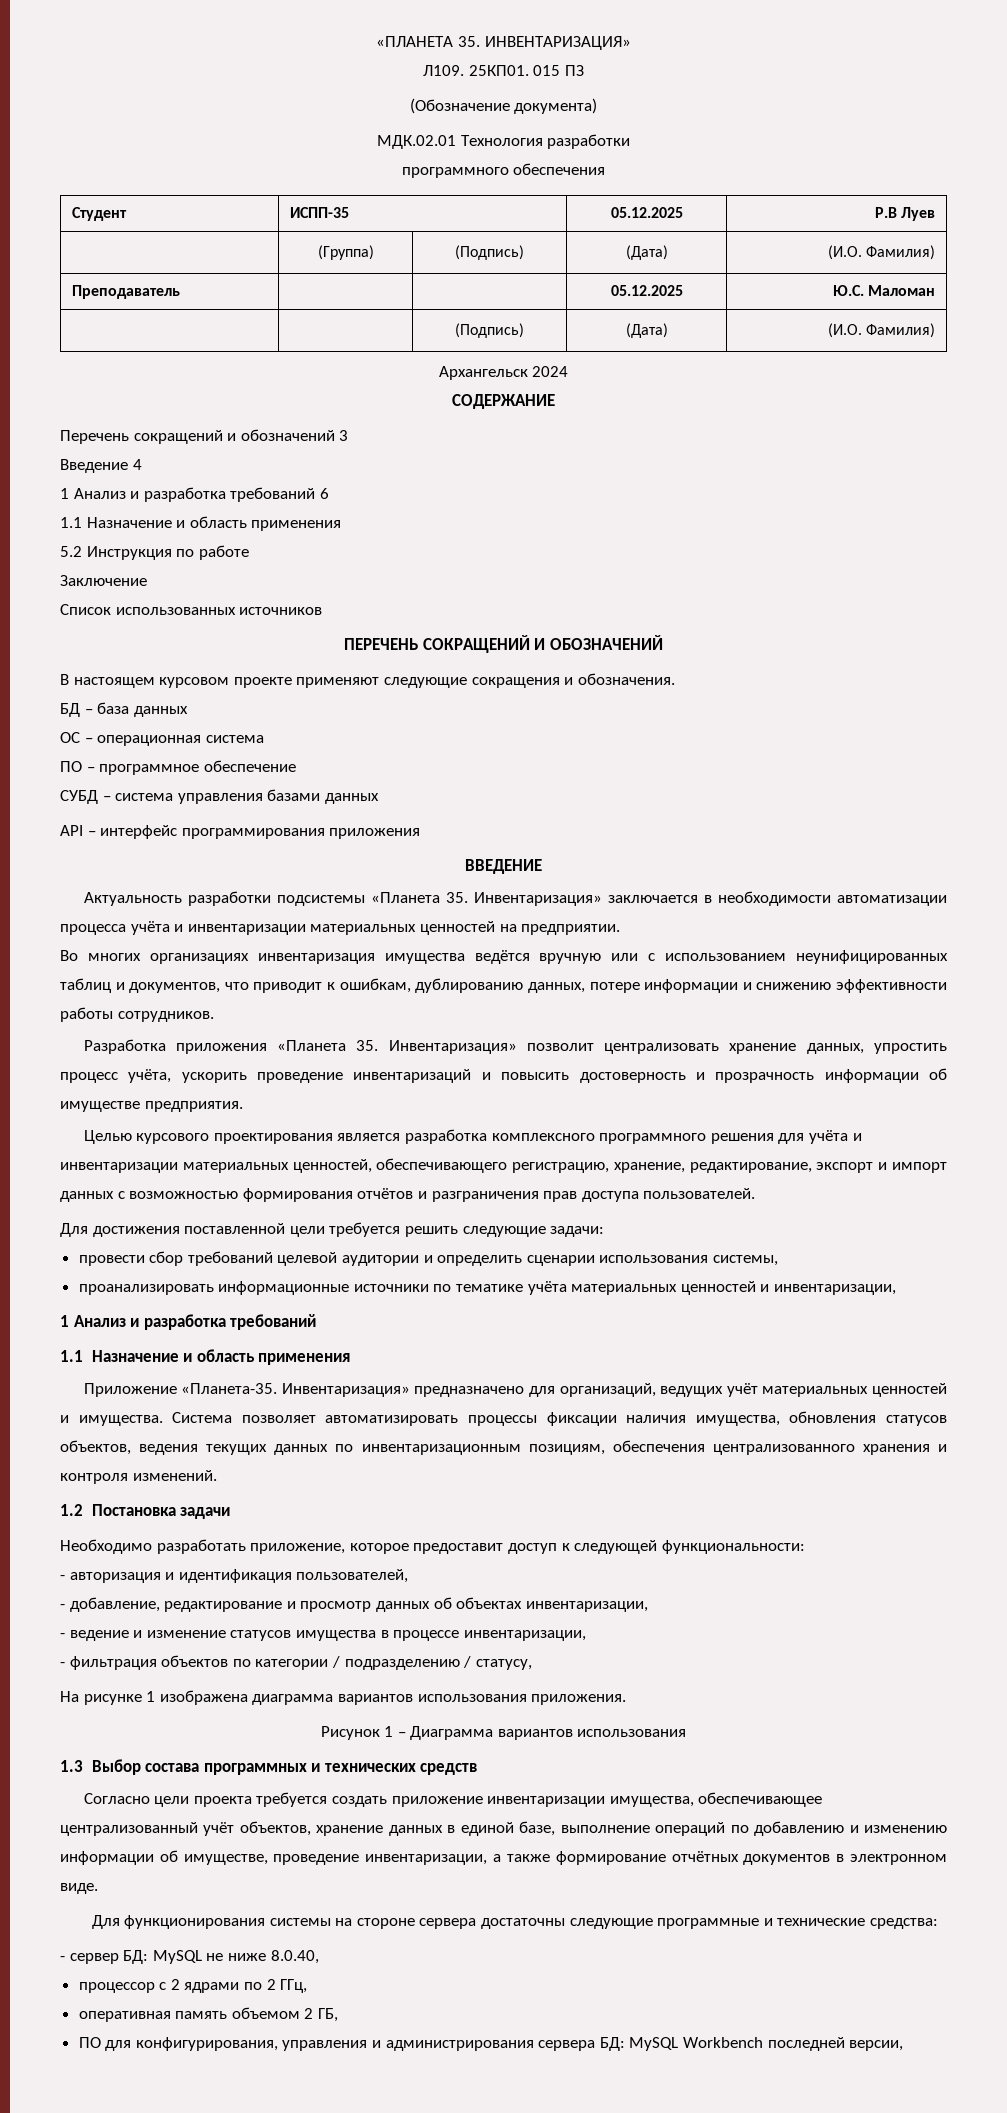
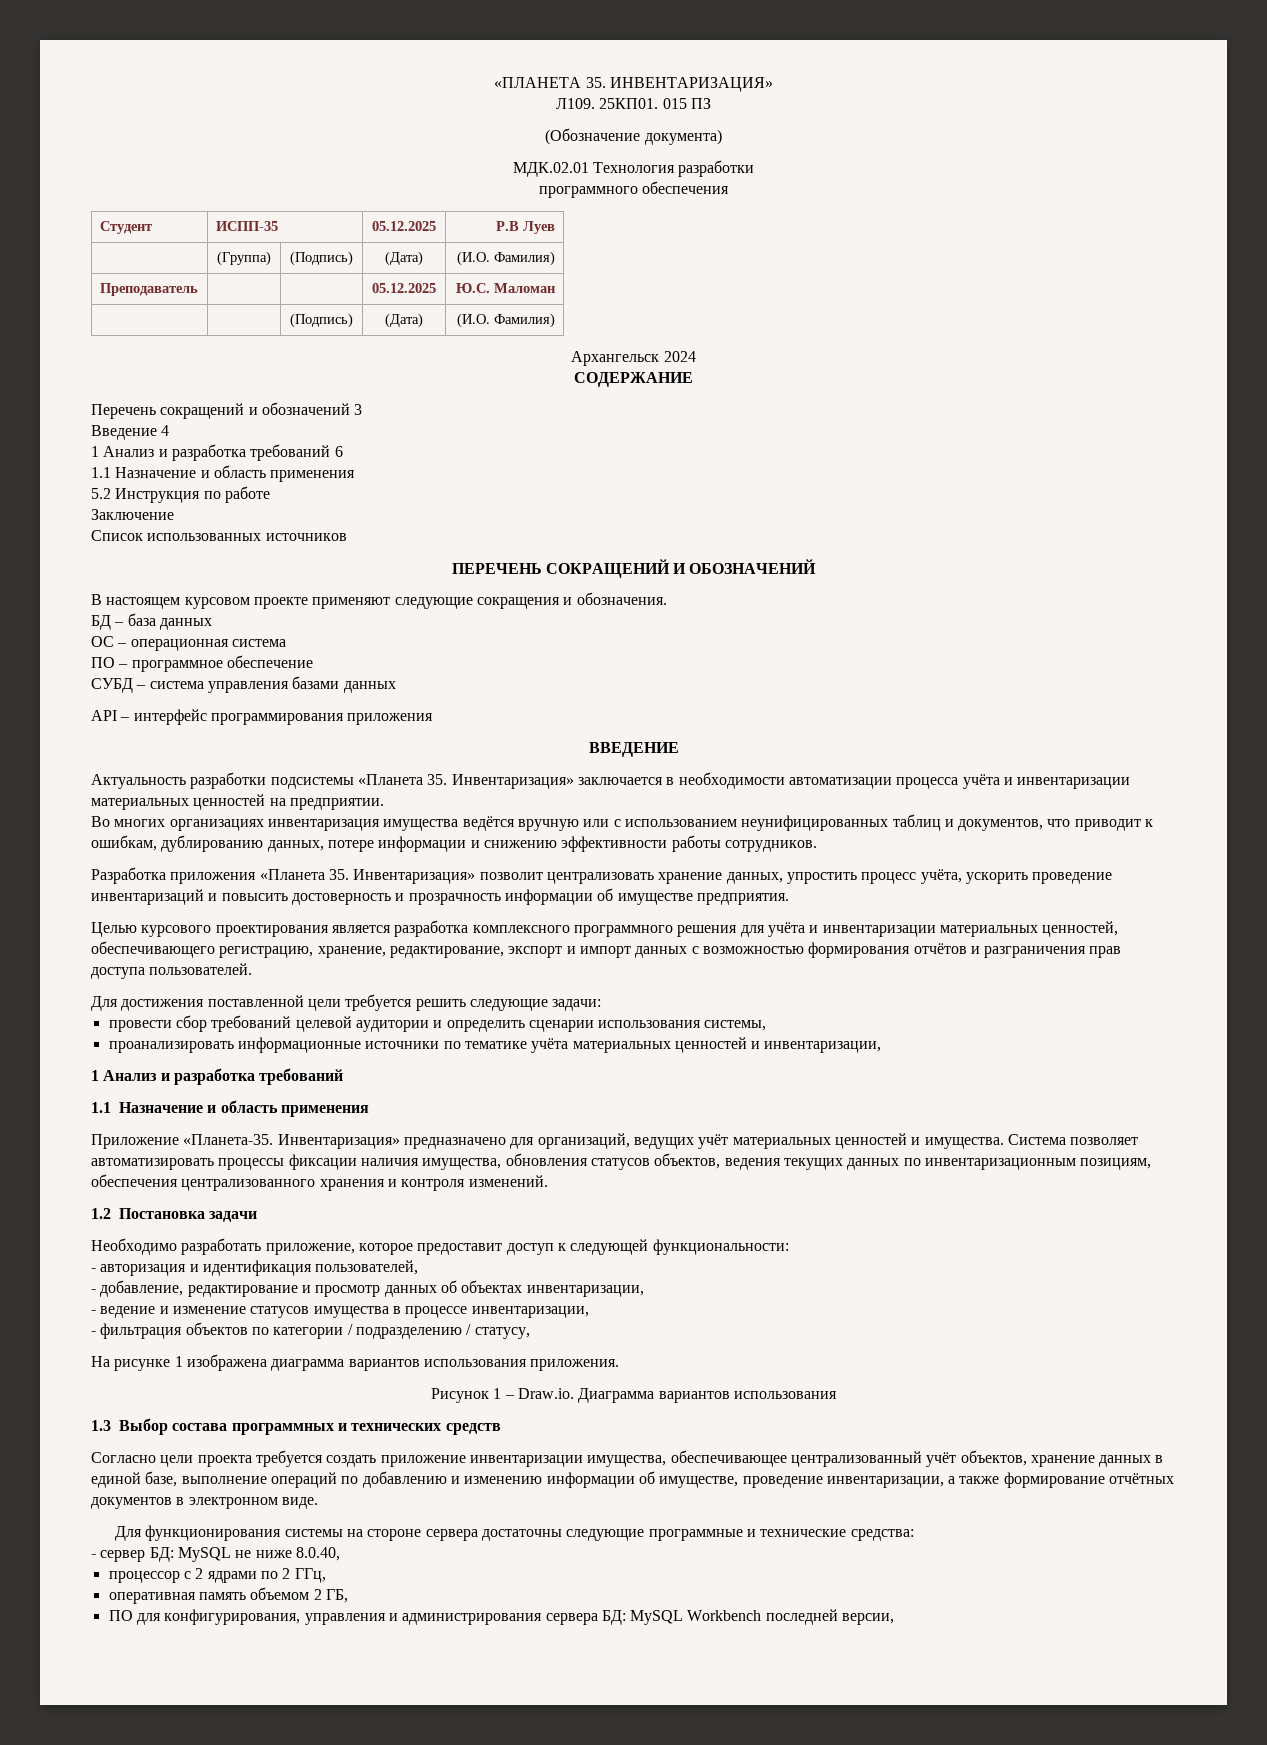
- Рисунок 1 – Диаграмма вариантов использования
+ Рисунок 1 – Draw.io. Диаграмма вариантов использования

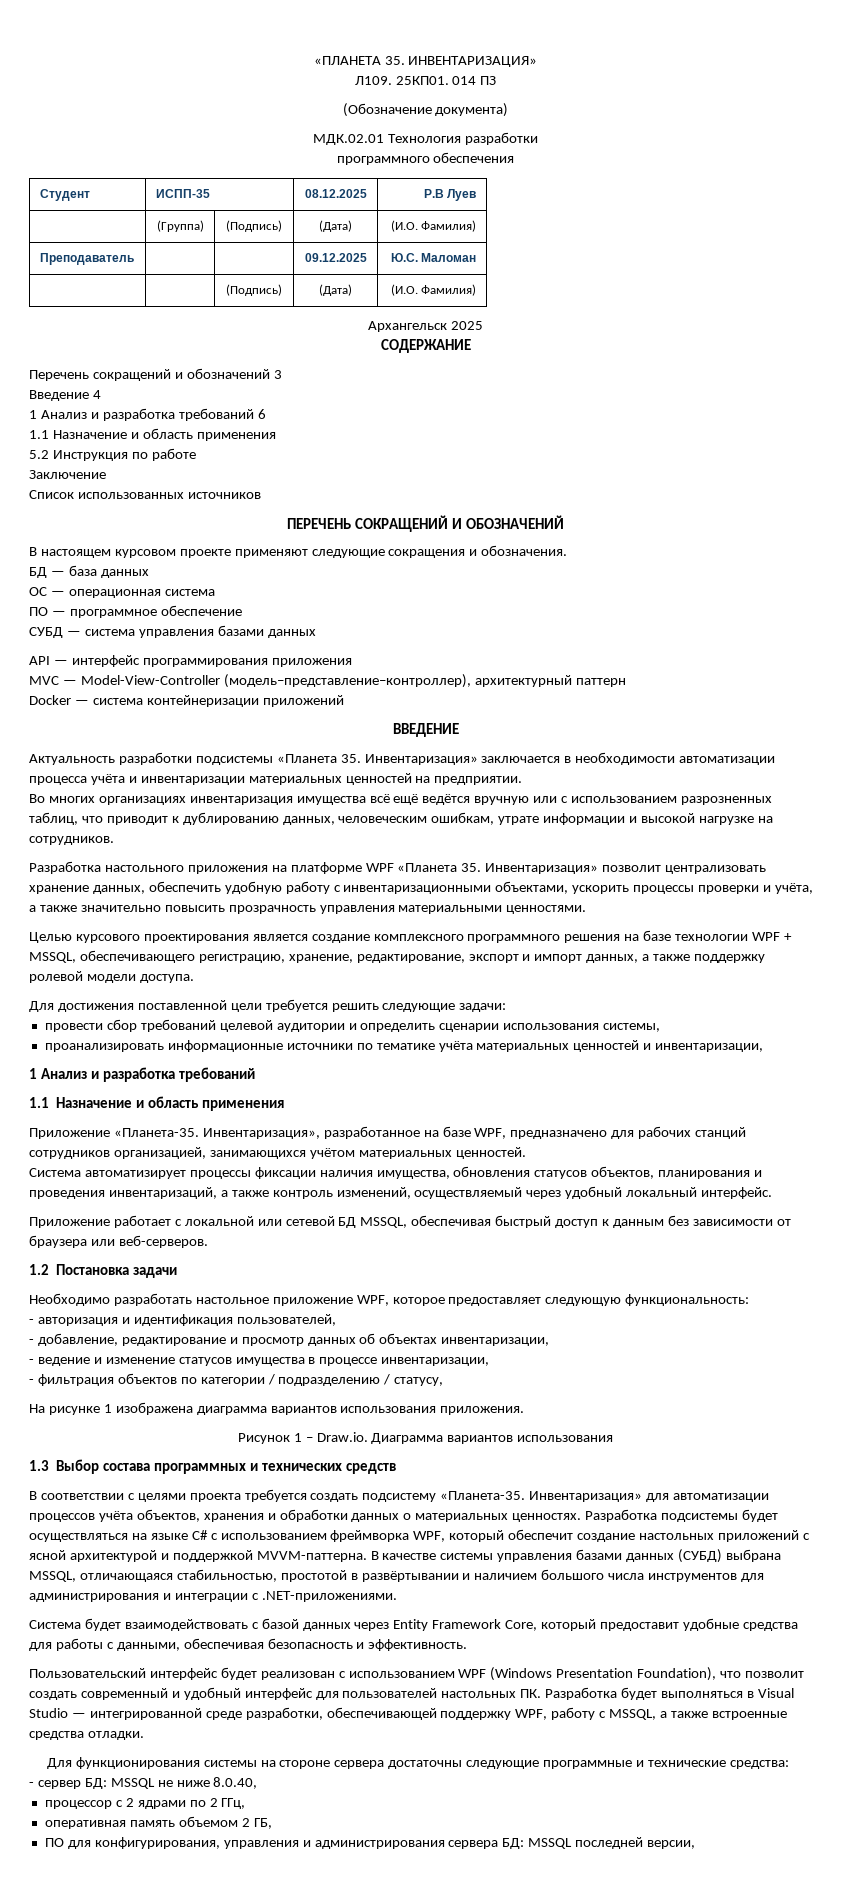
- 015 ПЗ
+ 014 ПЗ
- Студент | ИСПП-35 | 05.12.2025 | Р.В Луев
+ Студент | ИСПП-35 | 08.12.2025 | Р.В Луев
- Преподаватель | | | 05.12.2025 | Ю.С. Маломан
+ Преподаватель | | | 09.12.2025 | Ю.С. Маломан
- Архангельск 2024
+ Архангельск 2025
- БД – база данных
+ БД — база данных
- ОС – операционная система
+ ОС — операционная система
- ПО – программное обеспечение
+ ПО — программное обеспечение
- СУБД – система управления базами данных
+ СУБД — система управления базами данных
- API – интерфейс программирования приложения
+ API — интерфейс программирования приложения
+ MVC — Model-View-Controller (модель–представление–контроллер), архитектурный паттерн
+ Docker — система контейнеризации приложений
- Во многих организациях инвентаризация имущества ведётся вручную или с использованием неунифицированных таблиц и документов, что приводит к ошибкам, дублированию данных, потере информации и снижению эффективности работы сотрудников.
- Разработка приложения «Планета 35. Инвентаризация» позволит централизовать хранение данных, упростить процесс учёта, ускорить проведение инвентаризаций и повысить достоверность и прозрачность информации об имуществе предприятия.
+ Во многих организациях инвентаризация имущества всё ещё ведётся вручную или с использованием разрозненных таблиц, что приводит к дублированию данных, человеческим ошибкам, утрате информации и высокой нагрузке на сотрудников.
+ Разработка настольного приложения на платформе WPF «Планета 35. Инвентаризация» позволит централизовать хранение данных, обеспечить удобную работу с инвентаризационными объектами, ускорить процессы проверки и учёта, а также значительно повысить прозрачность управления материальными ценностями.
- Целью курсового проектирования является разработка комплексного программного решения для учёта и инвентаризации материальных ценностей, обеспечивающего регистрацию, хранение, редактирование, экспорт и импорт данных с возможностью формирования отчётов и разграничения прав доступа пользователей.
+ Целью курсового проектирования является создание комплексного программного решения на базе технологии WPF + MSSQL, обеспечивающего регистрацию, хранение, редактирование, экспорт и импорт данных, а также поддержку ролевой модели доступа.
- Инвентаризация» предназначено для организаций, ведущих учёт материальных ценностей и имущества. Система позволяет автоматизировать процессы фиксации наличия имущества, обновления статусов объектов, ведения текущих данных по инвентаризационным позициям, обеспечения централизованного хранения и контроля изменений.
+ Инвентаризация», разработанное на базе WPF, предназначено для рабочих станций сотрудников организацией, занимающихся учётом материальных ценностей.
+ Система автоматизирует процессы фиксации наличия имущества, обновления статусов объектов, планирования и проведения инвентаризаций, а также контроль изменений, осуществляемый через удобный локальный интерфейс.
+ Приложение работает с локальной или сетевой БД MSSQL, обеспечивая быстрый доступ к данным без зависимости от браузера или веб-серверов.
- Необходимо разработать приложение, которое предоставит доступ к следующей функциональности:
+ Необходимо разработать настольное приложение WPF, которое предоставляет следующую функциональность:
- Согласно цели проекта требуется создать приложение инвентаризации имущества, обеспечивающее централизованный учёт объектов, хранение данных в единой базе, выполнение операций по добавлению и изменению информации об имуществе, проведение инвентаризации, а также формирование отчётных документов в электронном виде.
+ В соответствии с целями проекта требуется создать подсистему «Планета-35. Инвентаризация» для автоматизации процессов учёта объектов, хранения и обработки данных о материальных ценностях. Разработка подсистемы будет осуществляться на языке C# с использованием фреймворка WPF, который обеспечит создание настольных приложений с ясной архитектурой и поддержкой MVVM-паттерна. В качестве системы управления базами данных (СУБД) выбрана MSSQL, отличающаяся стабильностью, простотой в развёртывании и наличием большого числа инструментов для администрирования и интеграции с .NET-приложениями.
+ Система будет взаимодействовать с базой данных через Entity Framework Core, который предоставит удобные средства для работы с данными, обеспечивая безопасность и эффективность.
+ Пользовательский интерфейс будет реализован с использованием WPF (Windows Presentation Foundation), что позволит создать современный и удобный интерфейс для пользователей настольных ПК. Разработка будет выполняться в Visual Studio — интегрированной среде разработки, обеспечивающей поддержку WPF, работу с MSSQL, а также встроенные средства отладки.
- - сервер БД: MySQL не ниже 8.0.40,
+ - сервер БД: MSSQL не ниже 8.0.40,
- ПО для конфигурирования, управления и администрирования сервера БД: MySQL Workbench последней версии,
+ ПО для конфигурирования, управления и администрирования сервера БД: MSSQL последней версии,

